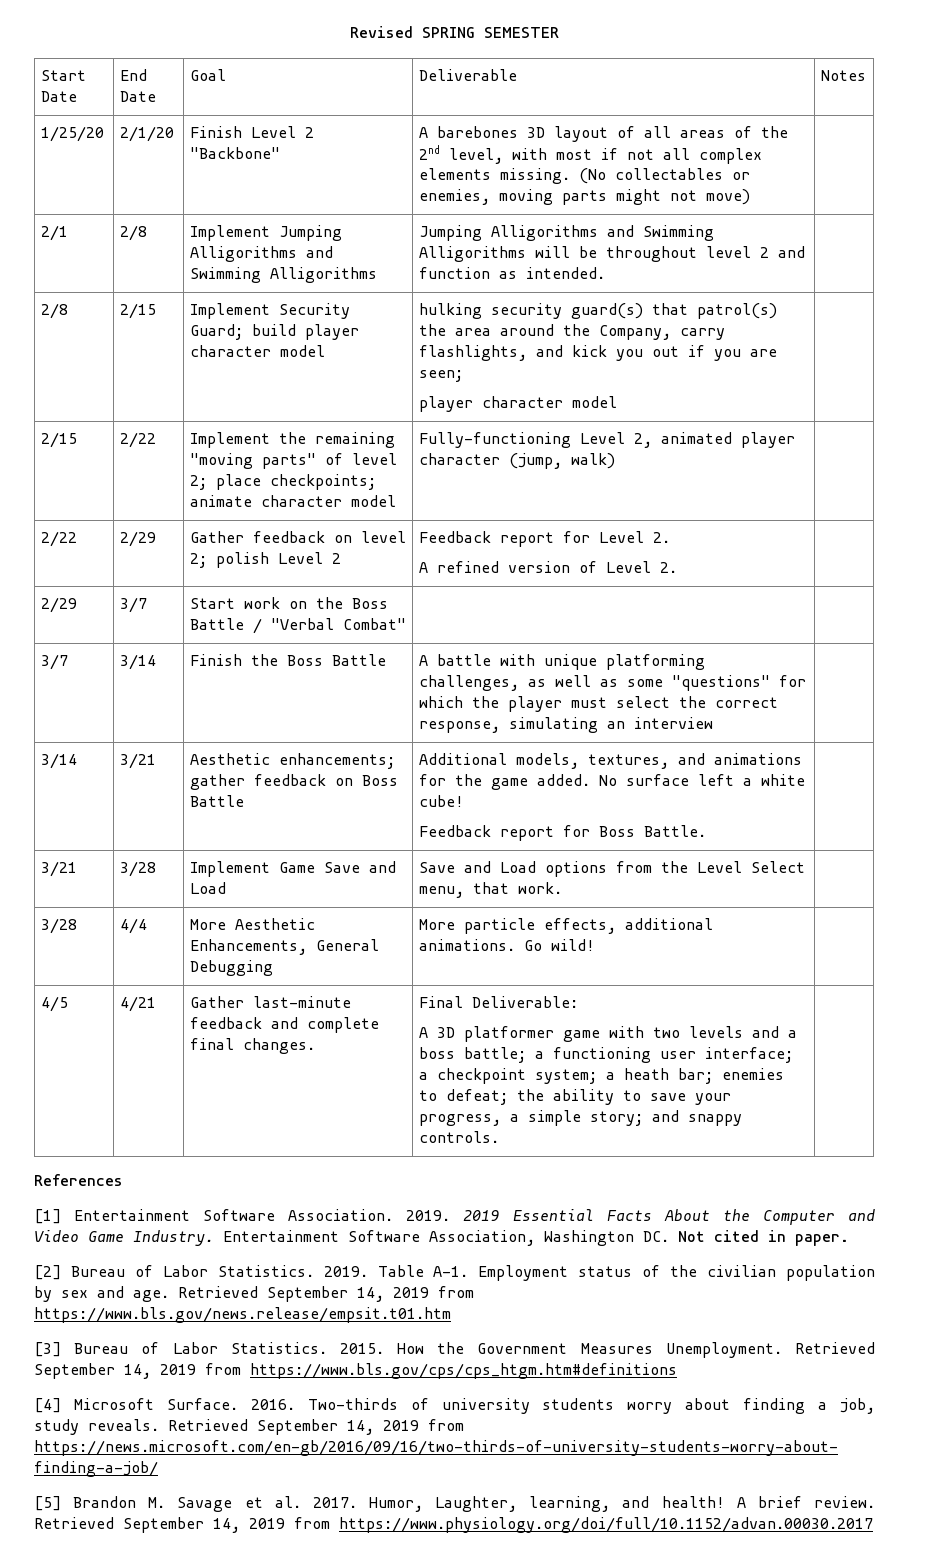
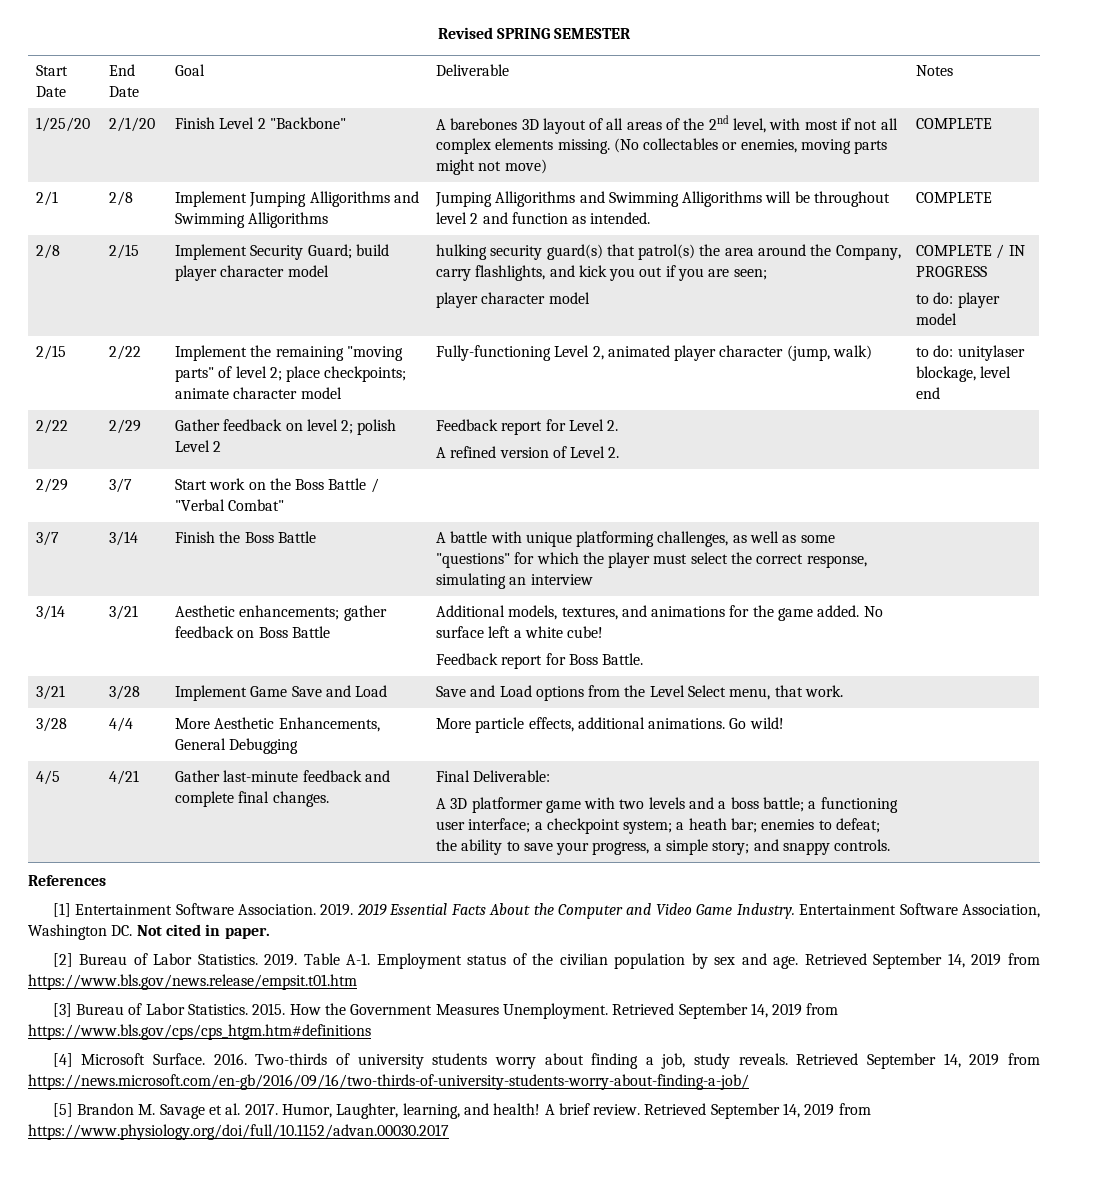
- 1/25/20 | 2/1/20 | Finish Level 2 "Backbone" | A barebones 3D layout of all areas of the 2nd level, with most if not all complex elements missing. (No collectables or enemies, moving parts might not move) |
+ 1/25/20 | 2/1/20 | Finish Level 2 "Backbone" | A barebones 3D layout of all areas of the 2nd level, with most if not all complex elements missing. (No collectables or enemies, moving parts might not move) | COMPLETE
- 2/1 | 2/8 | Implement Jumping Alligorithms and Swimming Alligorithms | Jumping Alligorithms and Swimming Alligorithms will be throughout level 2 and function as intended. |
+ 2/1 | 2/8 | Implement Jumping Alligorithms and Swimming Alligorithms | Jumping Alligorithms and Swimming Alligorithms will be throughout level 2 and function as intended. | COMPLETE
  2/8 | 2/15 | Implement Security Guard; build player character model | hulking security guard(s) that patrol(s) the area around the Company, carry flashlights, and kick you out if you are seen;
- player character model |
+ player character model | COMPLETE / IN PROGRESS
+ to do: player model
- 2/15 | 2/22 | Implement the remaining "moving parts" of level 2; place checkpoints; animate character model | Fully-functioning Level 2, animated player character (jump, walk) |
+ 2/15 | 2/22 | Implement the remaining "moving parts" of level 2; place checkpoints; animate character model | Fully-functioning Level 2, animated player character (jump, walk) | to do: unitylaser blockage, level end

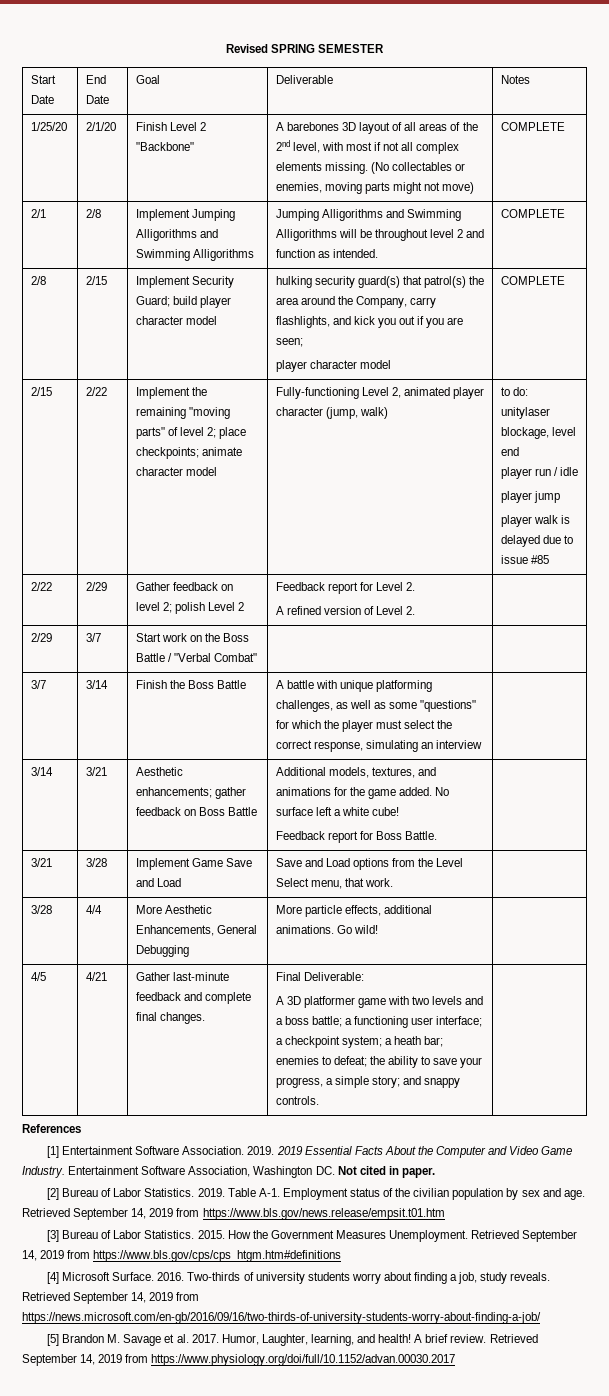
  2/8 | 2/15 | Implement Security Guard; build player character model | hulking security guard(s) that patrol(s) the area around the Company, carry flashlights, and kick you out if you are seen;
- player character model | COMPLETE / IN PROGRESS
- to do: player model
+ player character model | COMPLETE
+ player run / idle
+ player jump
+ player walk is delayed due to issue #85

